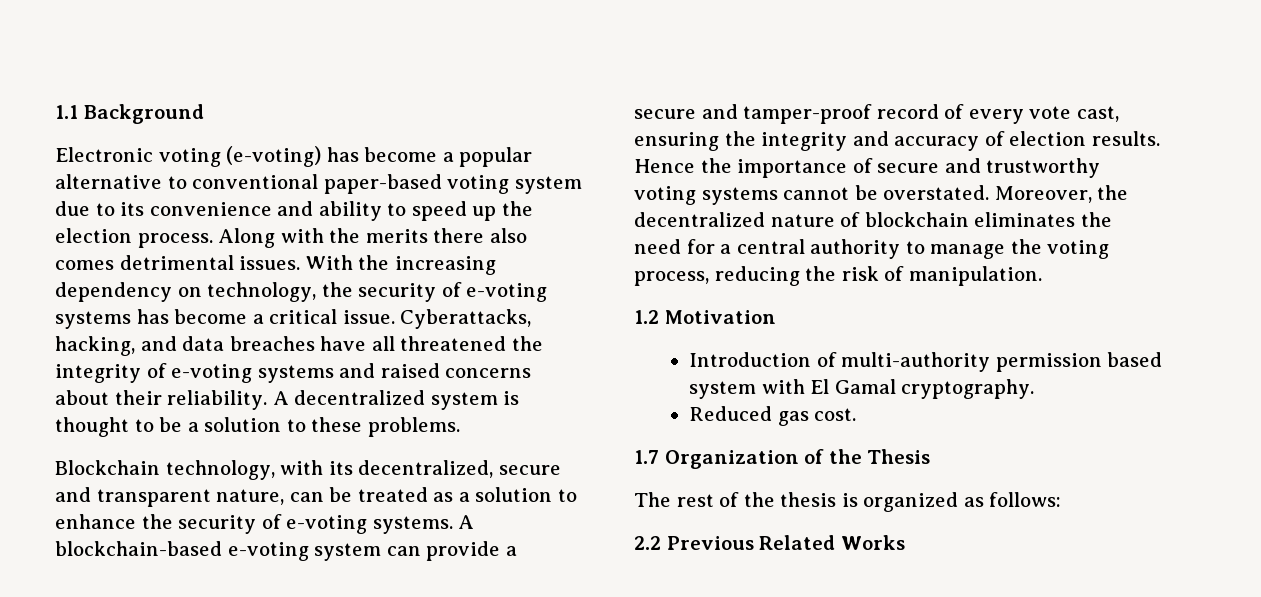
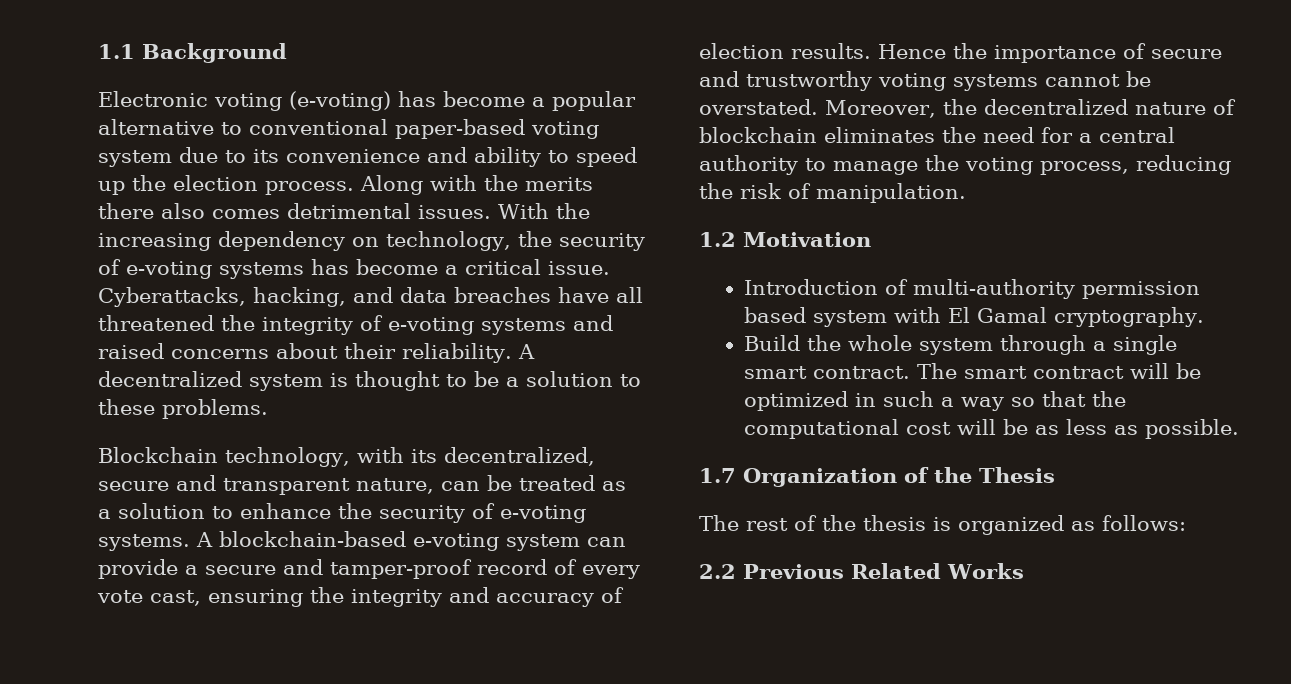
- Reduced gas cost.
+ Build the whole system through a single smart contract. The smart contract will be optimized in such a way so that the computational cost will be as less as possible.

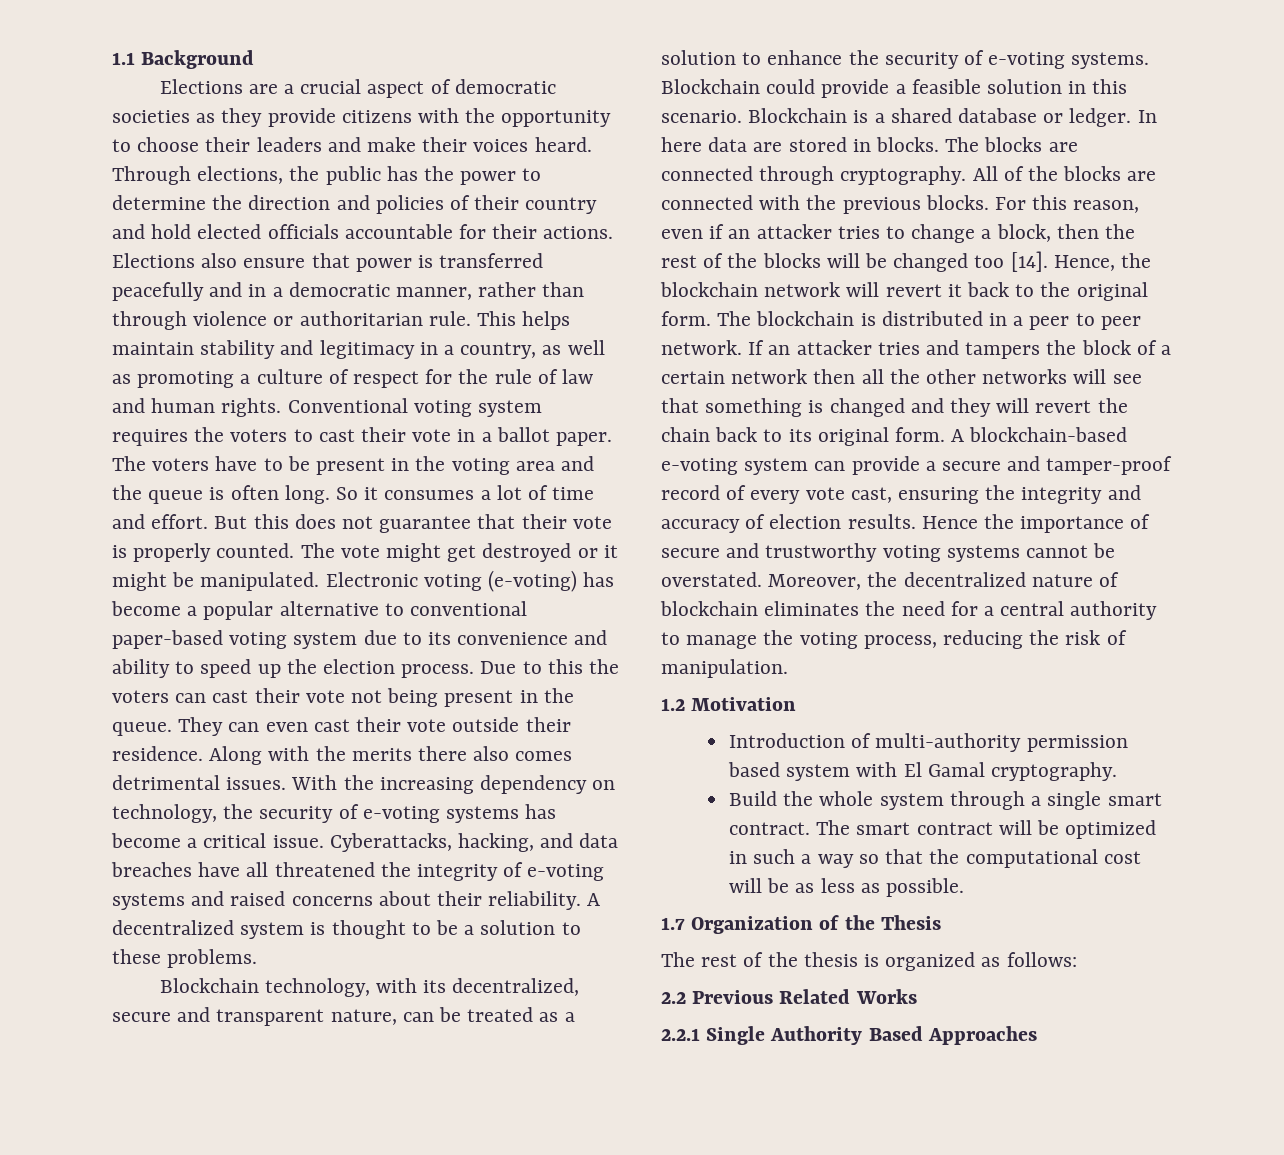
+ Elections are a crucial aspect of democratic societies as they provide citizens with the opportunity to choose their leaders and make their voices heard. Through elections, the public has the power to determine the direction and policies of their country and hold elected officials accountable for their actions. Elections also ensure that power is transferred peacefully and in a democratic manner, rather than through violence or authoritarian rule. This helps maintain stability and legitimacy in a country, as well as promoting a culture of respect for the rule of law and human rights. Conventional voting system requires the voters to cast their vote in a ballot paper. The voters have to be present in the voting area and the queue is often long. So it consumes a lot of time and effort. But this does not guarantee that their vote is properly counted. The vote might get destroyed or it might be manipulated.
+ Due to this the voters can cast their vote not being present in the queue. They can even cast their vote outside their residence.
+ Blockchain could provide a feasible solution in this scenario. Blockchain is a shared database or ledger. In here data are stored in blocks. The blocks are connected through cryptography. All of the blocks are connected with the previous blocks. For this reason, even if an attacker tries to change a block, then the rest of the blocks will be changed too [14]. Hence, the blockchain network will revert it back to the original form. The blockchain is distributed in a peer to peer network. If an attacker tries and tampers the block of a certain network then all the other networks will see that something is changed and they will revert the chain back to its original form.
+ 2.2.1 Single Authority Based Approaches

